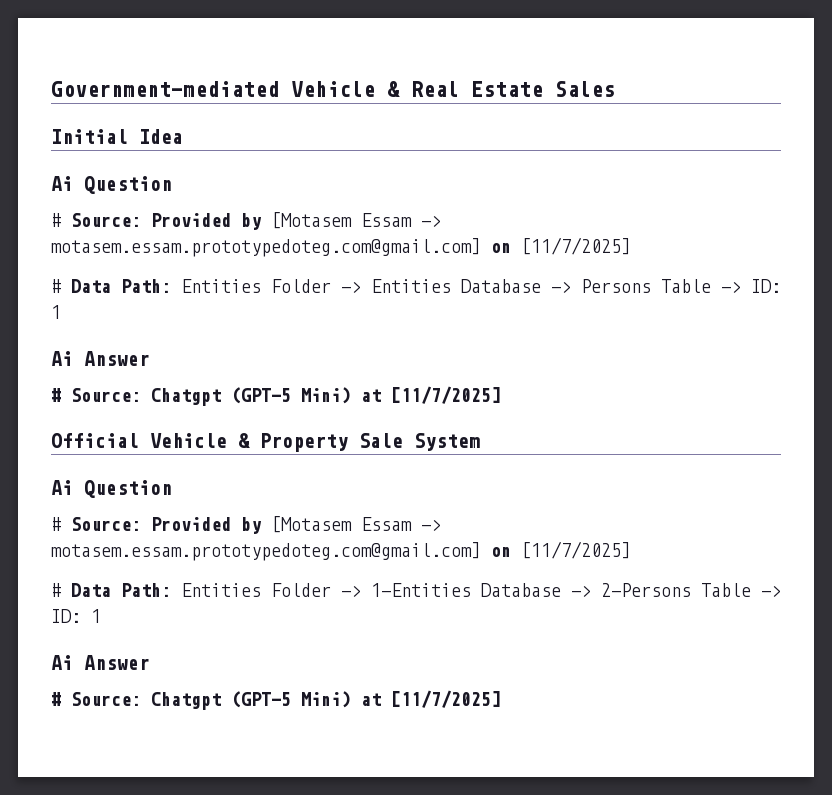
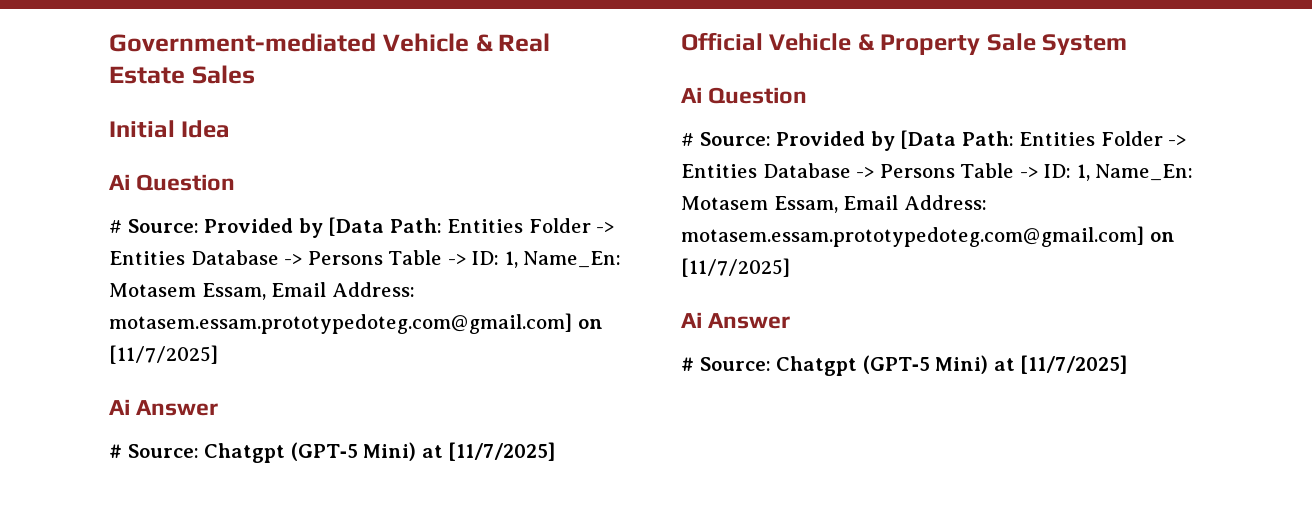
  Initial Idea
  Ai Question
- # Source: Provided by [Motasem Essam -> motasem.essam.prototypedoteg.com@gmail.com] on [11/7/2025]
- # Data Path: Entities Folder -> Entities Database -> Persons Table -> ID: 1
+ # Source: Provided by [Data Path: Entities Folder -> Entities Database -> Persons Table -> ID: 1, Name_En: Motasem Essam, Email Address: motasem.essam.prototypedoteg.com@gmail.com] on [11/7/2025]
  Official Vehicle & Property Sale System
  Ai Question
- # Source: Provided by [Motasem Essam -> motasem.essam.prototypedoteg.com@gmail.com] on [11/7/2025]
- # Data Path: Entities Folder -> 1-Entities Database -> 2-Persons Table -> ID: 1
+ # Source: Provided by [Data Path: Entities Folder -> Entities Database -> Persons Table -> ID: 1, Name_En: Motasem Essam, Email Address: motasem.essam.prototypedoteg.com@gmail.com] on [11/7/2025]

